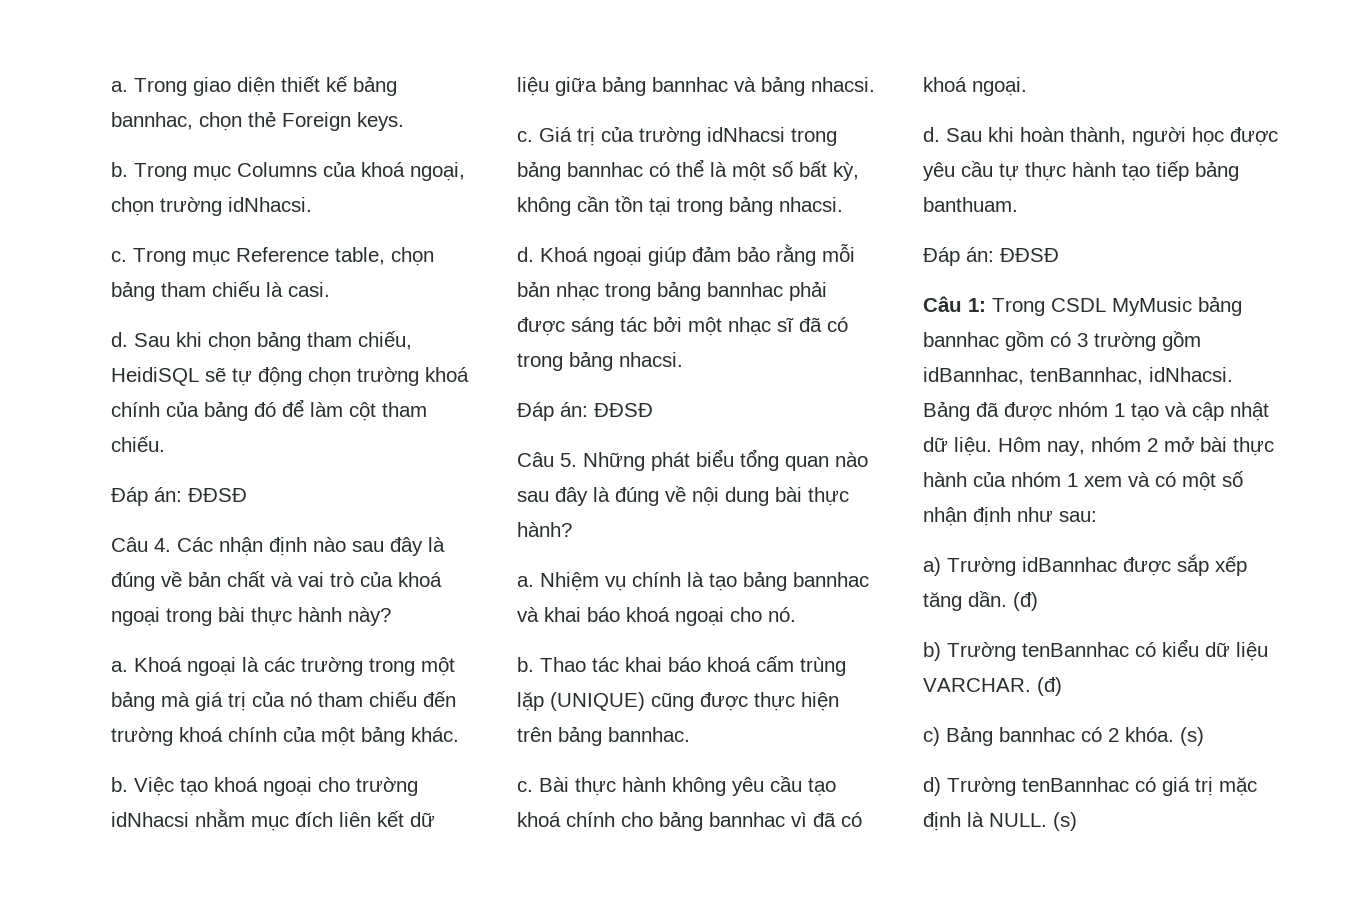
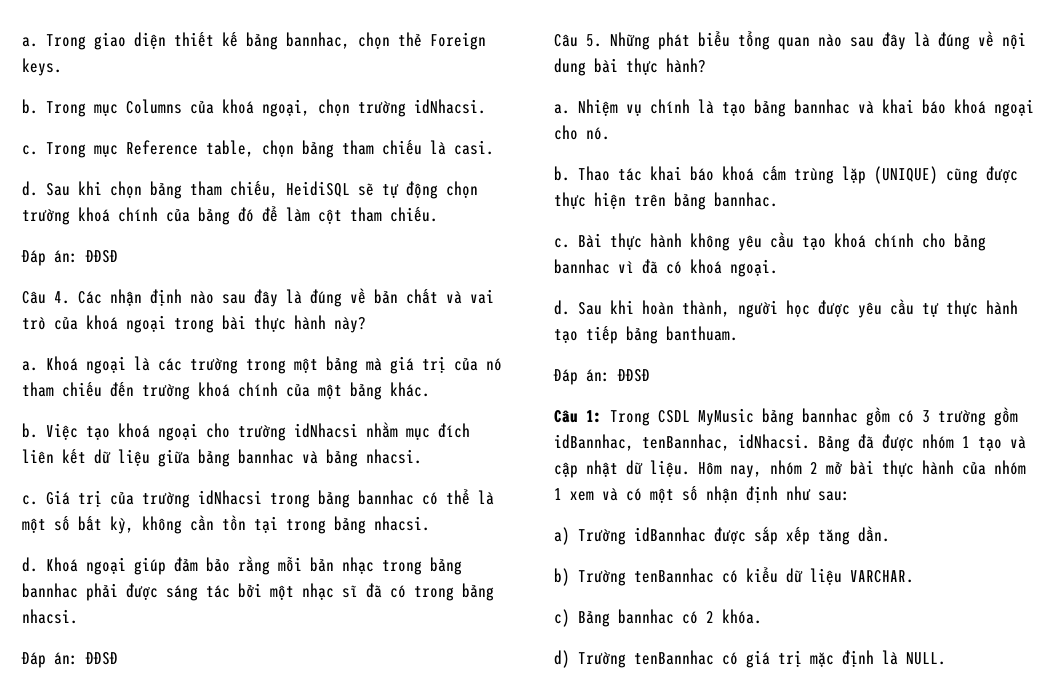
- a) Trường idBannhac được sắp xếp tăng dần. (đ)
+ a) Trường idBannhac được sắp xếp tăng dần.
- b) Trường tenBannhac có kiểu dữ liệu VARCHAR. (đ)
+ b) Trường tenBannhac có kiểu dữ liệu VARCHAR.
- c) Bảng bannhac có 2 khóa. (s)
+ c) Bảng bannhac có 2 khóa.
- d) Trường tenBannhac có giá trị mặc định là NULL. (s)
+ d) Trường tenBannhac có giá trị mặc định là NULL.

